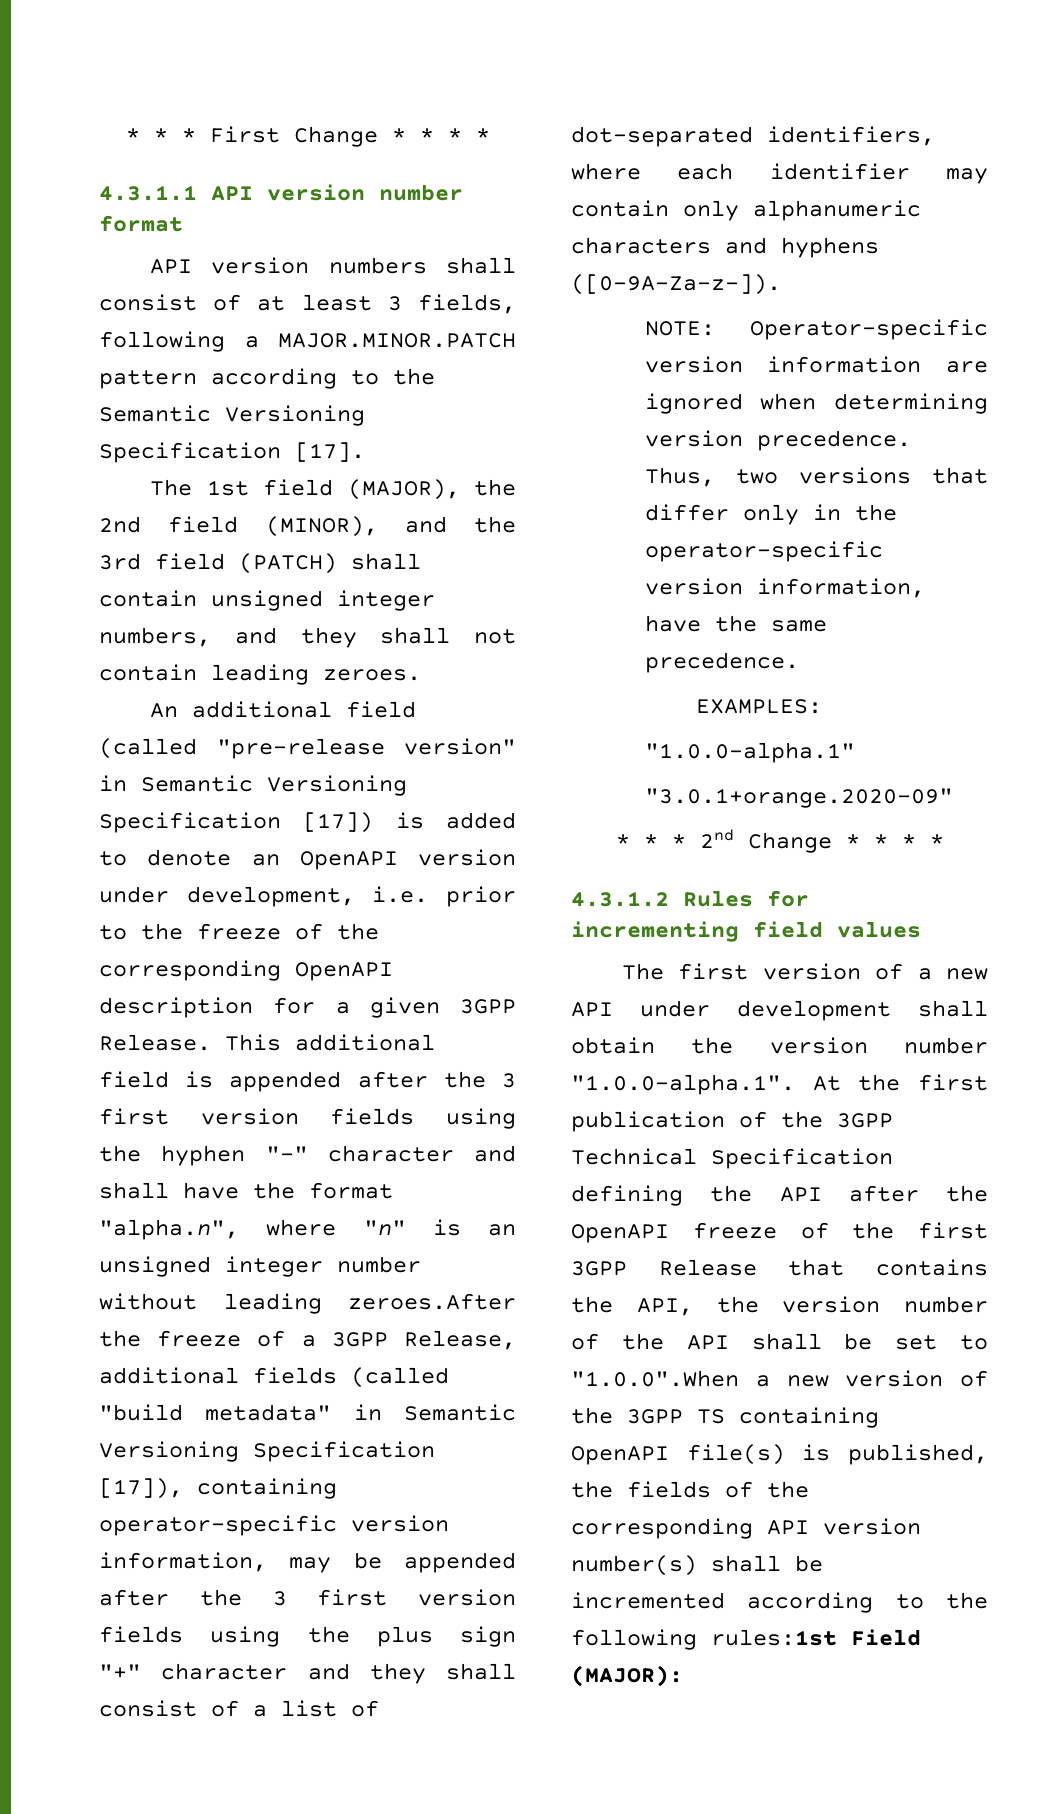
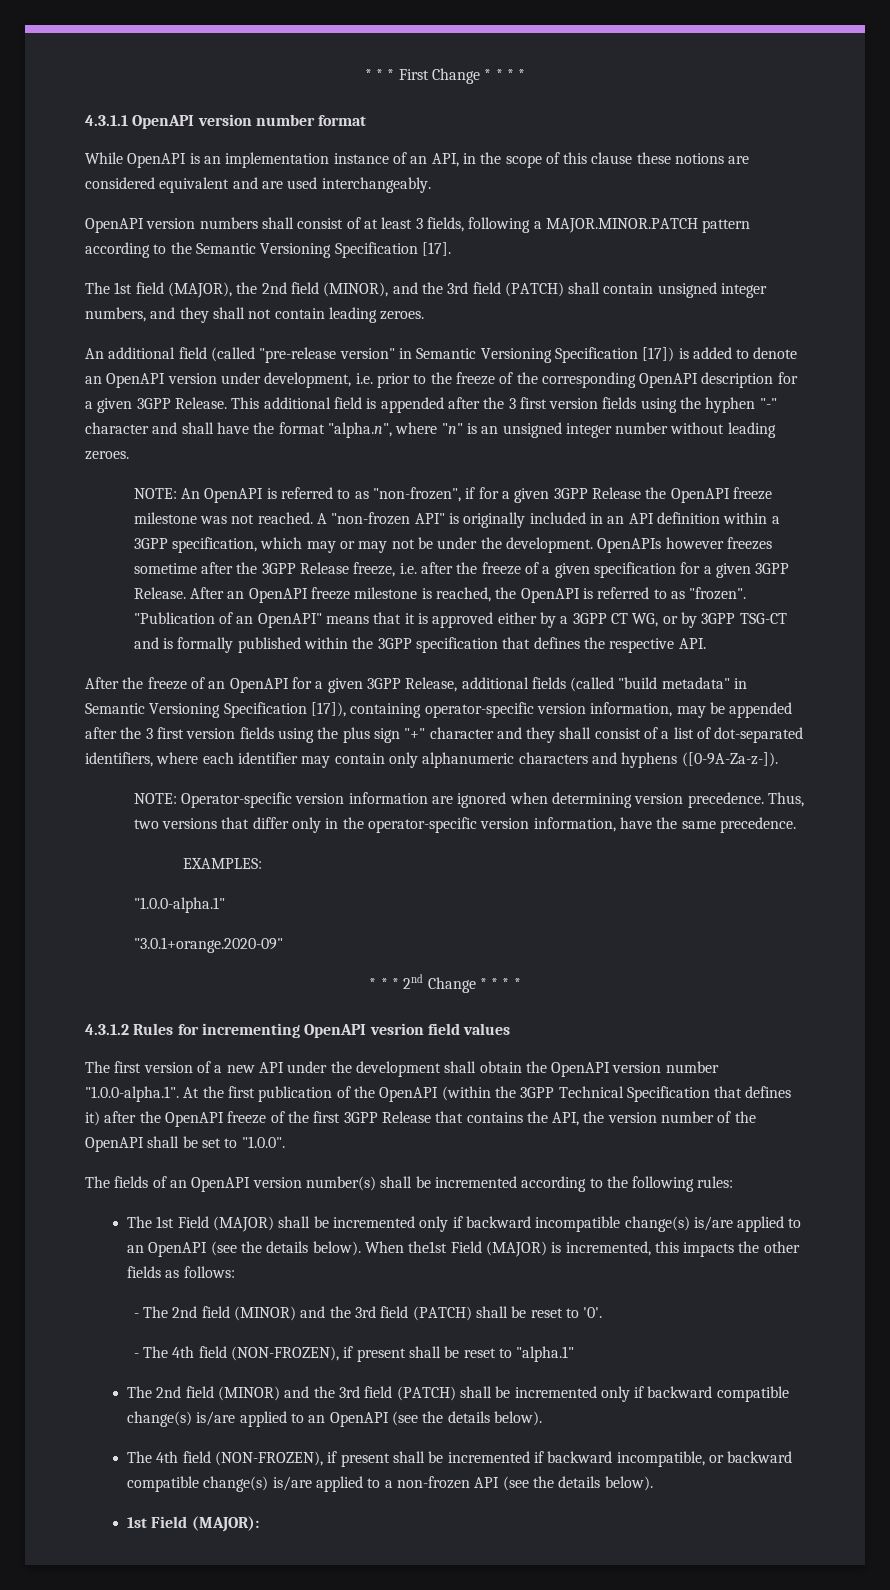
- 4.3.1.1 API version number format
+ 4.3.1.1 OpenAPI version number format
- API version numbers shall consist of at least 3 fields, following a MAJOR.MINOR.PATCH pattern according to the Semantic Versioning Specification [17].
+ While OpenAPI is an implementation instance of an API, in the scope of this clause these notions are considered equivalent and are used interchangeably.
+ OpenAPI version numbers shall consist of at least 3 fields, following a MAJOR.MINOR.PATCH pattern according to the Semantic Versioning Specification [17].
- This additional field is appended after the 3 first version fields using the hyphen "-" character and shall have the format "alpha.n", where "n" is an unsigned integer number without leading zeroes.After the freeze of a 3GPP Release, additional fields (called "build metadata" in Semantic Versioning Specification [17]), containing operator-specific version information, may be appended after the 3 first version fields using the plus sign "+" character and they shall consist of a list of dot-separated identifiers, where each identifier may contain only alphanumeric characters and hyphens ([0-9A-Za-z-]).
+ This additional field is appended after the 3 first version fields using the hyphen "-" character and shall have the format "alpha.n", where "n" is an unsigned integer number without leading zeroes.
+ NOTE: An OpenAPI is referred to as "non-frozen", if for a given 3GPP Release the OpenAPI freeze milestone was not reached. A "non-frozen API" is originally included in an API definition within a 3GPP specification, which may or may not be under the development. OpenAPIs however freezes sometime after the 3GPP Release freeze, i.e. after the freeze of a given specification for a given 3GPP Release. After an OpenAPI freeze milestone is reached, the OpenAPI is referred to as "frozen". "Publication of an OpenAPI" means that it is approved either by a 3GPP CT WG, or by 3GPP TSG-CT and is formally published within the 3GPP specification that defines the respective API.
+ After the freeze of an OpenAPI for a given 3GPP Release, additional fields (called "build metadata" in Semantic Versioning Specification [17]), containing operator-specific version information, may be appended after the 3 first version fields using the plus sign "+" character and they shall consist of a list of dot-separated identifiers, where each identifier may contain only alphanumeric characters and hyphens ([0-9A-Za-z-]).
- 4.3.1.2 Rules for incrementing field values
+ 4.3.1.2 Rules for incrementing OpenAPI vesrion field values
- The first version of a new API under development shall obtain the version number "1.0.0-alpha.1". At the first publication of the 3GPP Technical Specification defining the API after the OpenAPI freeze of the first 3GPP Release that contains the API, the version number of the API shall be set to "1.0.0".When a new version of the 3GPP TS containing OpenAPI file(s) is published, the fields of the corresponding API version number(s) shall be incremented according to the following rules:1st Field (MAJOR):
+ The first version of a new API under the development shall obtain the OpenAPI version number "1.0.0-alpha.1". At the first publication of the OpenAPI (within the 3GPP Technical Specification that defines it) after the OpenAPI freeze of the first 3GPP Release that contains the API, the version number of the OpenAPI shall be set to "1.0.0".
+ The fields of an OpenAPI version number(s) shall be incremented according to the following rules:
+ The 1st Field (MAJOR) shall be incremented only if backward incompatible change(s) is/are applied to an OpenAPI (see the details below). When the1st Field (MAJOR) is incremented, this impacts the other fields as follows:
+ - The 2nd field (MINOR) and the 3rd field (PATCH) shall be reset to '0'.
+ - The 4th field (NON-FROZEN), if present shall be reset to "alpha.1"
+ The 2nd field (MINOR) and the 3rd field (PATCH) shall be incremented only if backward compatible change(s) is/are applied to an OpenAPI (see the details below).
+ The 4th field (NON-FROZEN), if present shall be incremented if backward incompatible, or backward compatible change(s) is/are applied to a non-frozen API (see the details below).
+ 1st Field (MAJOR):

